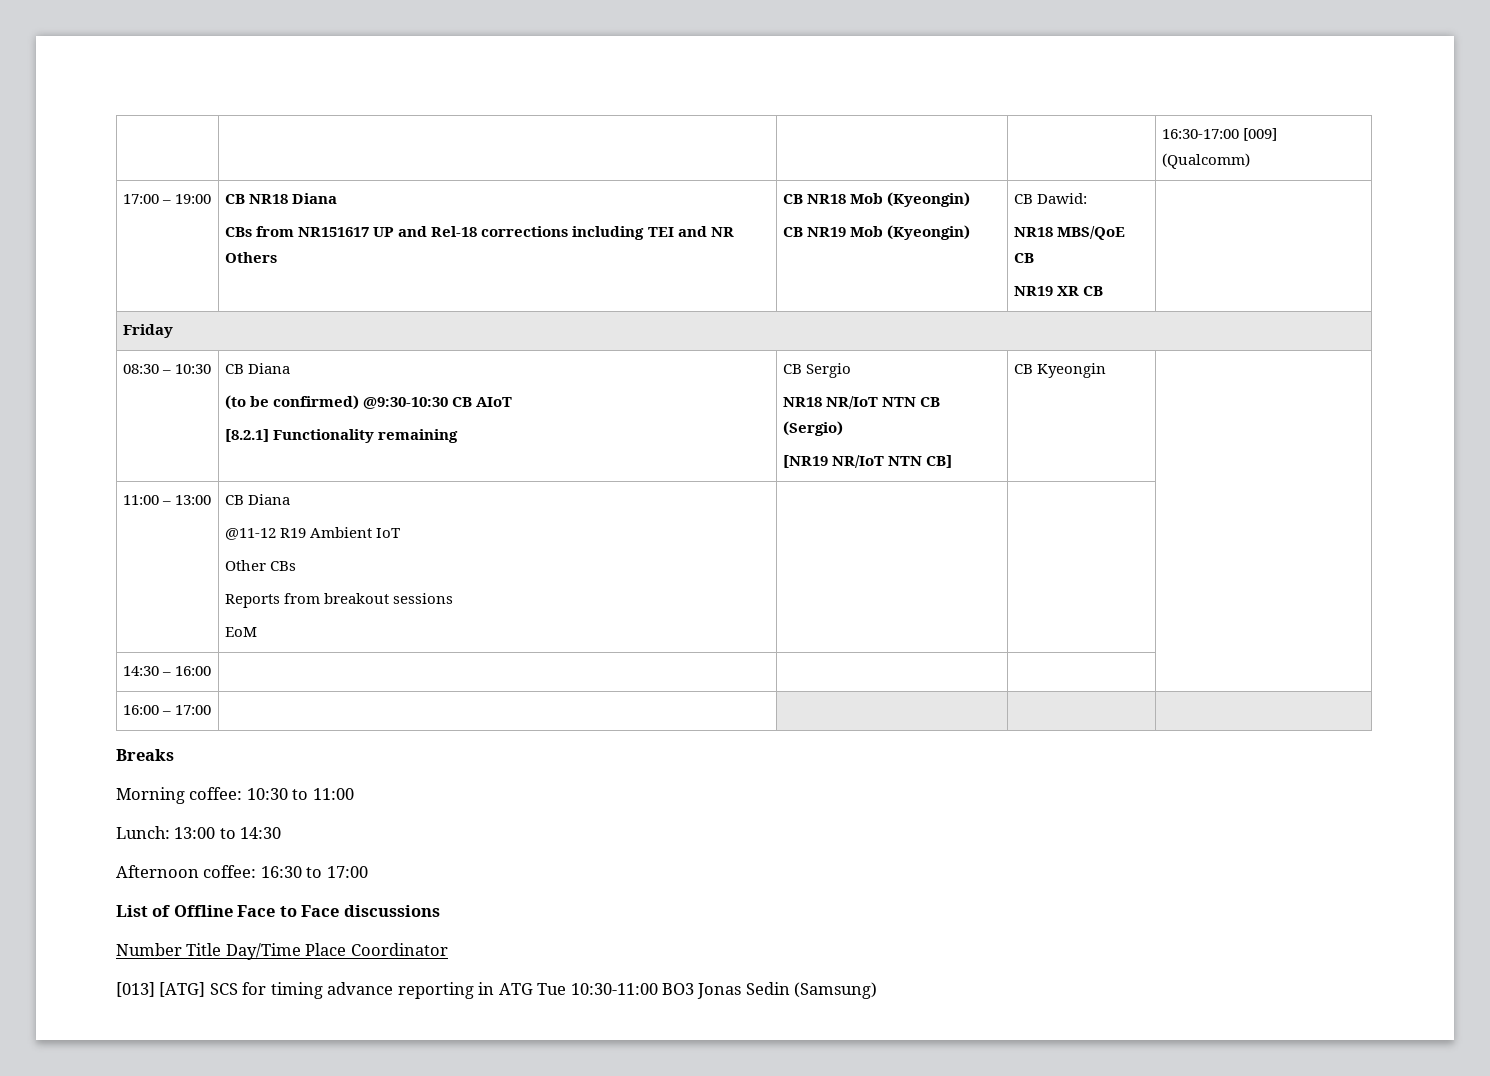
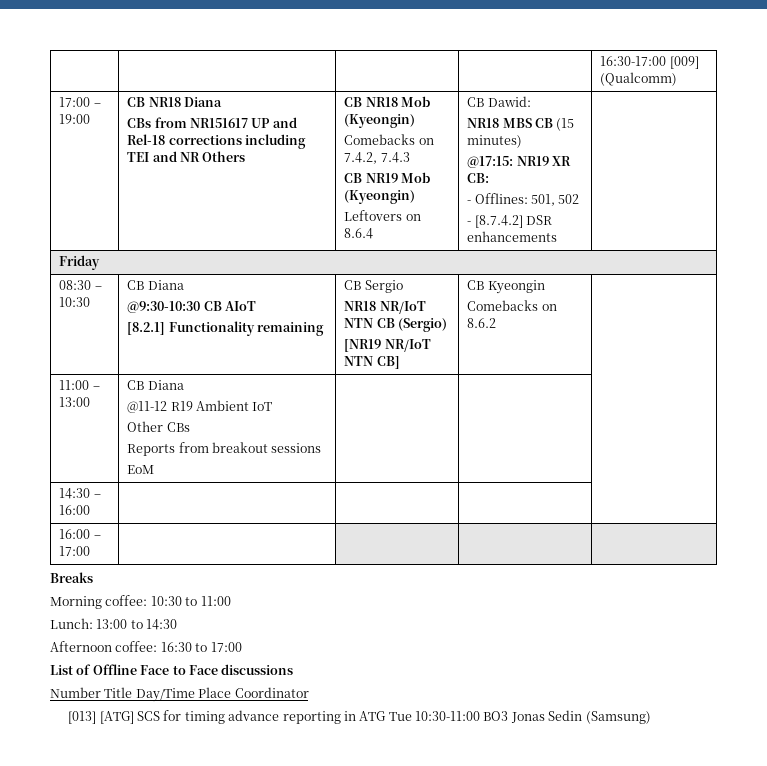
+ Comebacks on 7.4.2, 7.4.3
+ Leftovers on 8.6.4
- NR18 MBS/QoE CB
- NR19 XR CB
+ NR18 MBS CB (15 minutes)
+ @17:15: NR19 XR CB:
+ - Offlines: 501, 502
+ - [8.7.4.2] DSR enhancements
  08:30 – 10:30 | CB Diana
- (to be confirmed) @9:30-10:30 CB AIoT
+ @9:30-10:30 CB AIoT
  [8.2.1] Functionality remaining | CB Sergio
  NR18 NR/IoT NTN CB (Sergio)
- [NR19 NR/IoT NTN CB] | CB Kyeongin |
+ [NR19 NR/IoT NTN CB] | CB Kyeongin
+ Comebacks on 8.6.2 |

